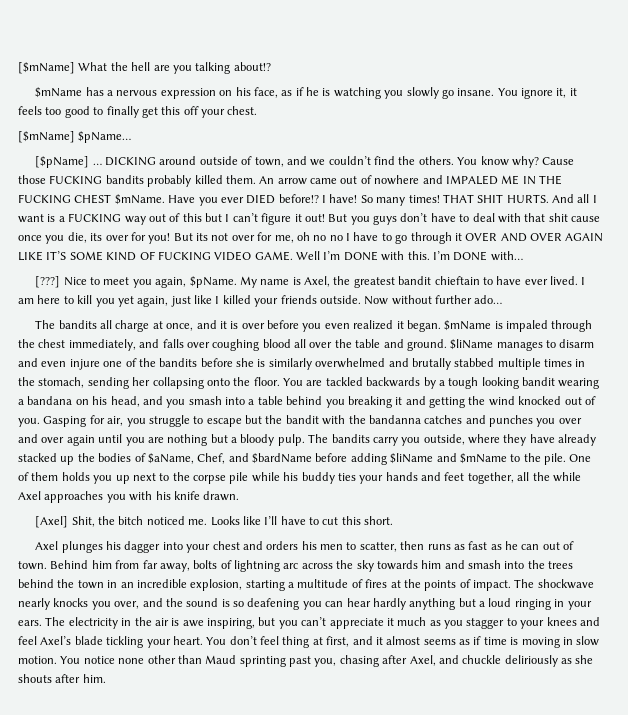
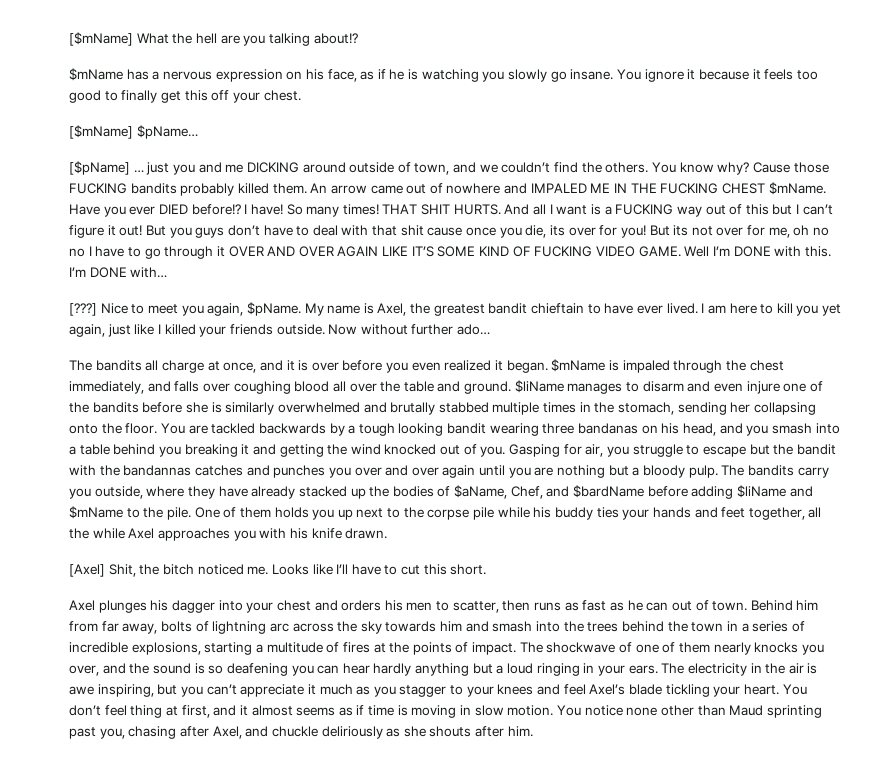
- You ignore it, it feels too good to finally get this off your chest.
+ You ignore it because it feels too good to finally get this off your chest.
- [$pName] … DICKING around outside of town, and we couldn’t find the others.
+ [$pName] … just you and me DICKING around outside of town, and we couldn’t find the others.
- You are tackled backwards by a tough looking bandit wearing a bandana on his head, and you smash into a table behind you breaking it and getting the wind knocked out of you.
+ You are tackled backwards by a tough looking bandit wearing three bandanas on his head, and you smash into a table behind you breaking it and getting the wind knocked out of you.
- Gasping for air, you struggle to escape but the bandit with the bandanna catches and punches you over and over again until you are nothing but a bloody pulp.
+ Gasping for air, you struggle to escape but the bandit with the bandannas catches and punches you over and over again until you are nothing but a bloody pulp.
- Behind him from far away, bolts of lightning arc across the sky towards him and smash into the trees behind the town in an incredible explosion, starting a multitude of fires at the points of impact.
+ Behind him from far away, bolts of lightning arc across the sky towards him and smash into the trees behind the town in a series of incredible explosions, starting a multitude of fires at the points of impact.
- The shockwave nearly knocks you over, and the sound is so deafening you can hear hardly anything but a loud ringing in your ears.
+ The shockwave of one of them nearly knocks you over, and the sound is so deafening you can hear hardly anything but a loud ringing in your ears.

